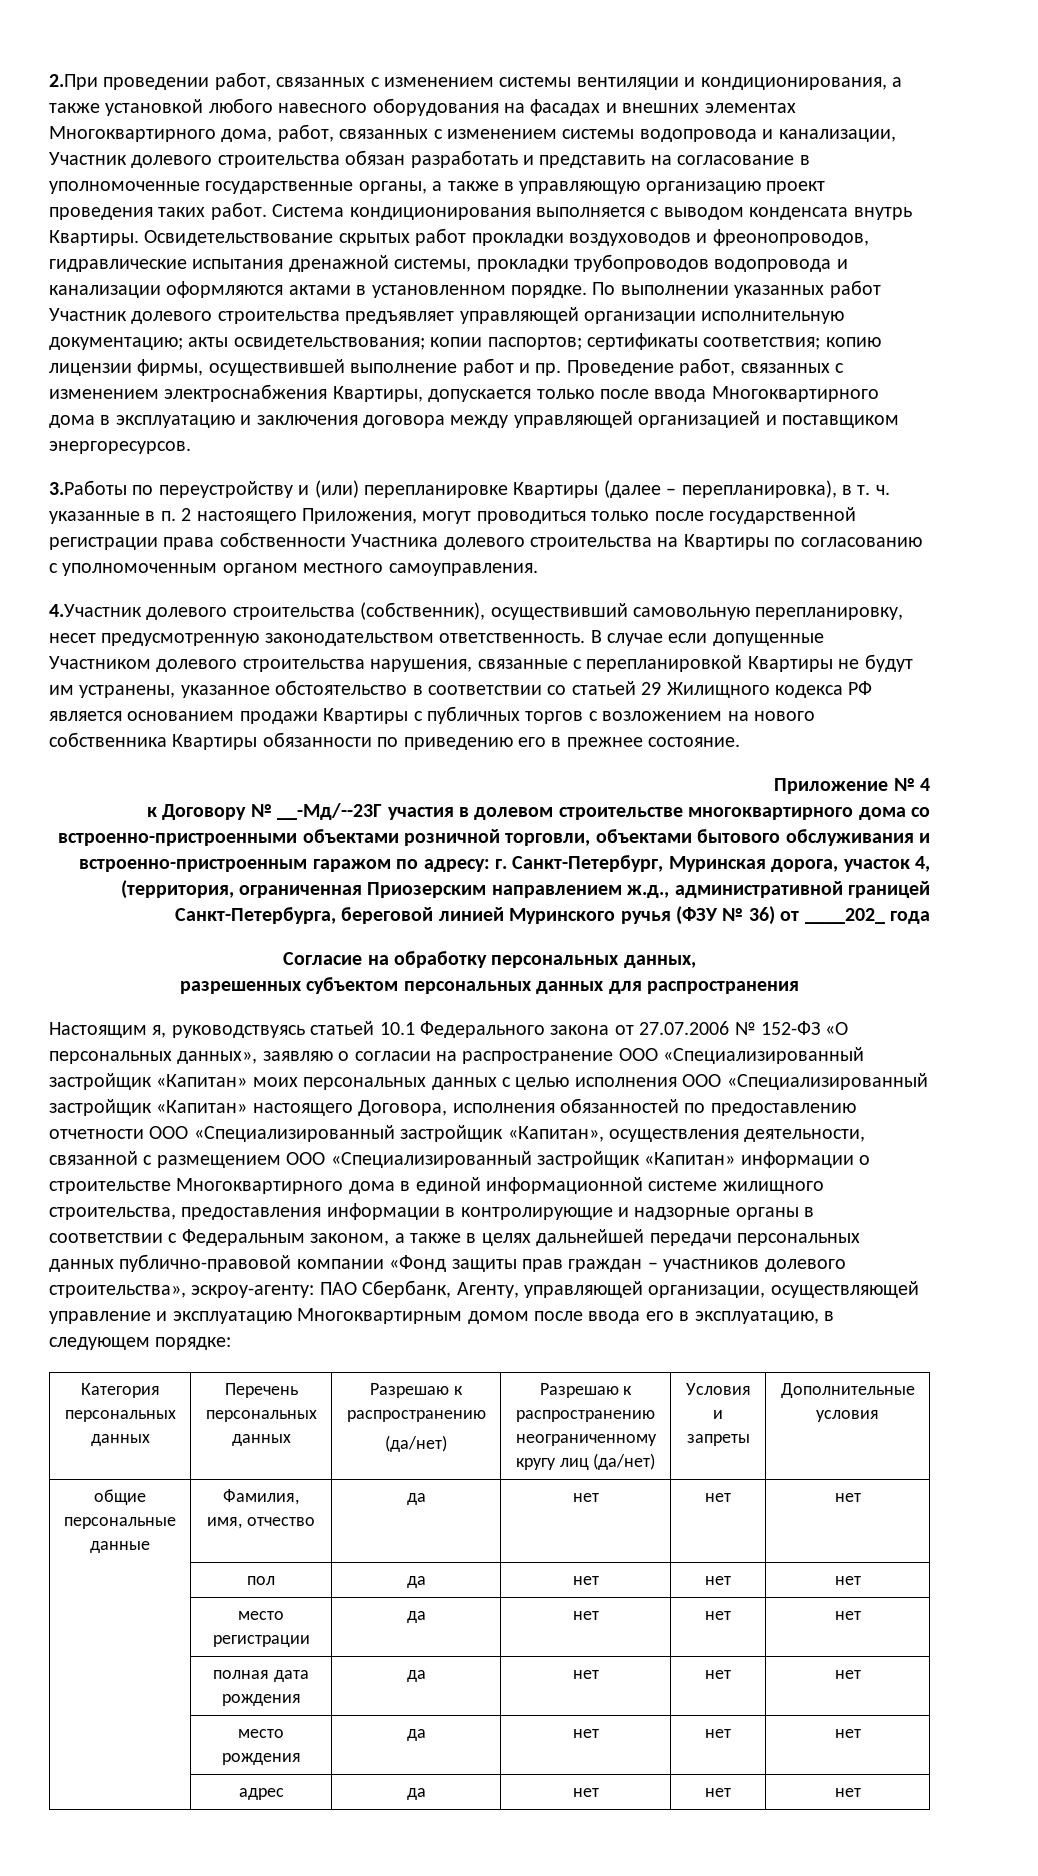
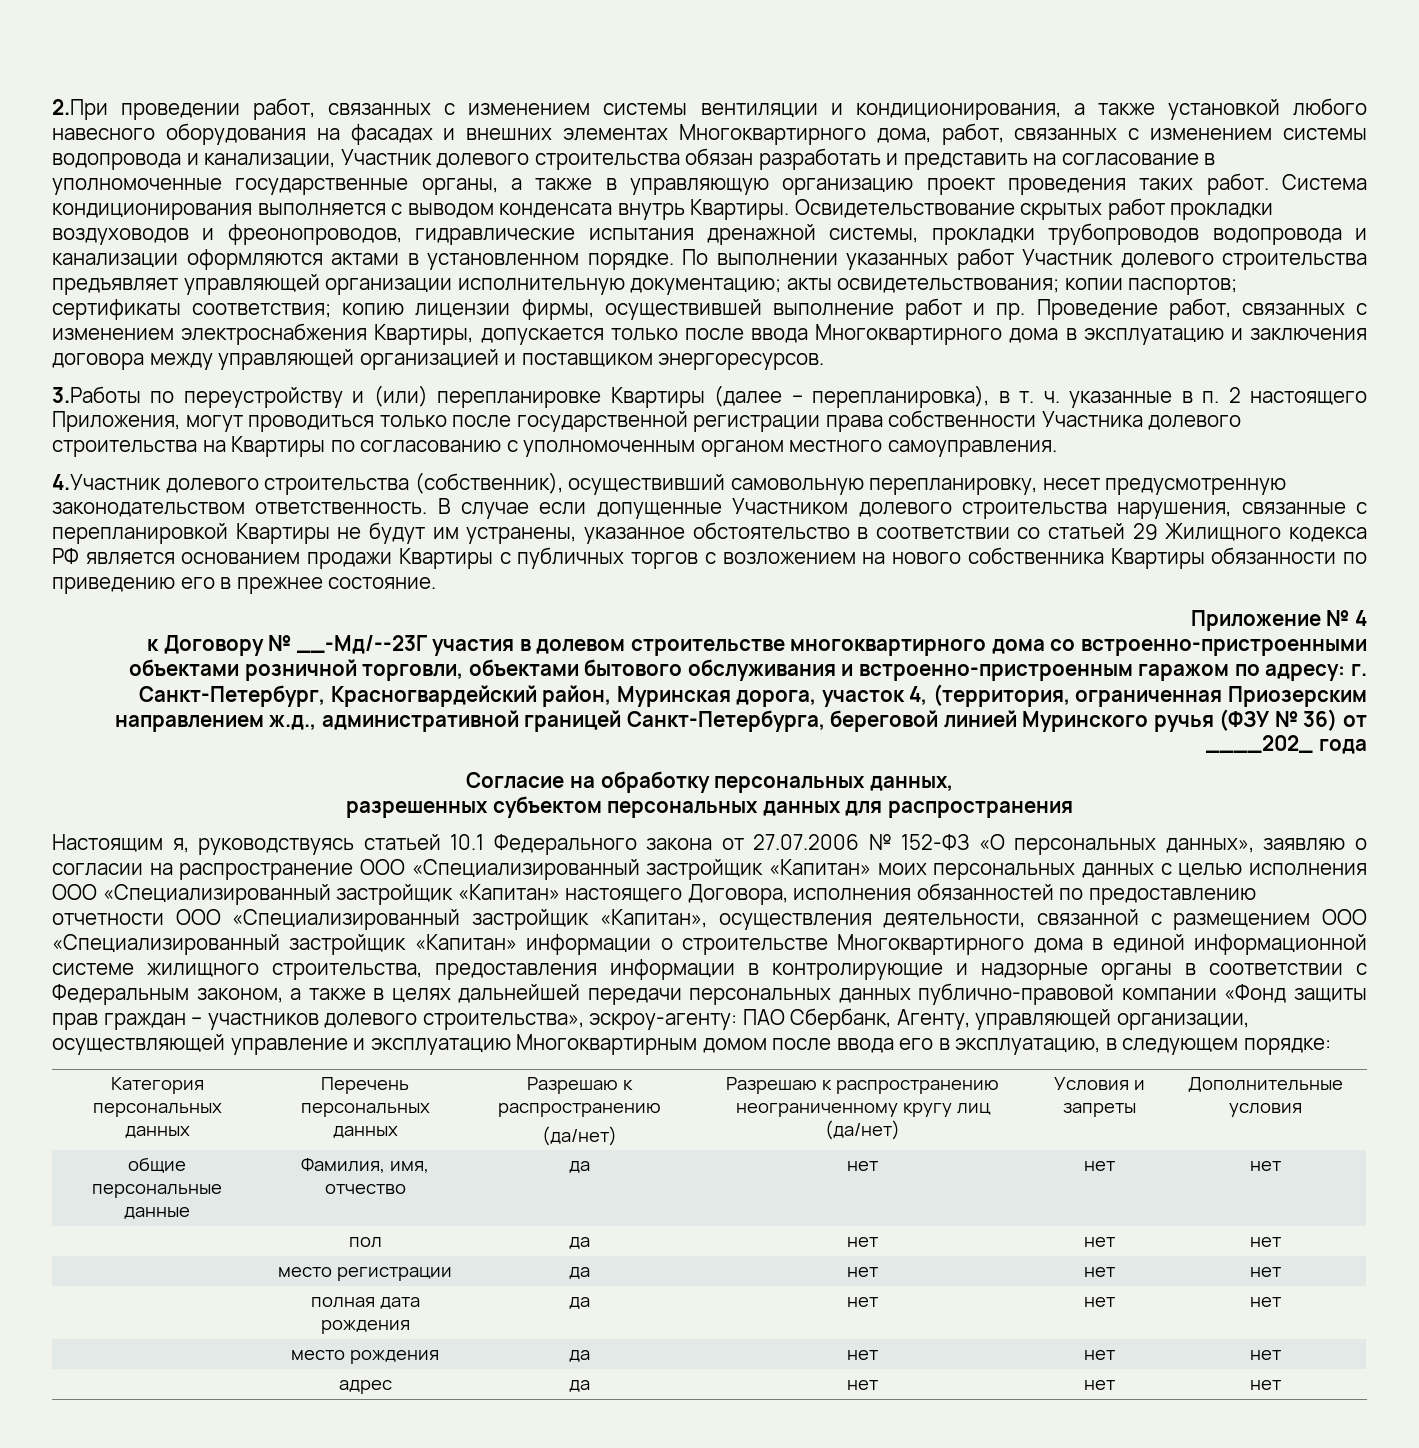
- к Договору № __-Мд/--23Г участия в долевом строительстве многоквартирного дома со встроенно-пристроенными объектами розничной торговли, объектами бытового обслуживания и встроенно-пристроенным гаражом по адресу: г. Санкт-Петербург, Муринская дорога, участок 4, (территория, ограниченная Приозерским направлением ж.д., административной границей Санкт-Петербурга, береговой линией Муринского ручья (ФЗУ № 36) от ____202_ года
+ к Договору № __-Мд/--23Г участия в долевом строительстве многоквартирного дома со встроенно-пристроенными объектами розничной торговли, объектами бытового обслуживания и встроенно-пристроенным гаражом по адресу: г. Санкт-Петербург, Красногвардейский район, Муринская дорога, участок 4, (территория, ограниченная Приозерским направлением ж.д., административной границей Санкт-Петербурга, береговой линией Муринского ручья (ФЗУ № 36) от ____202_ года

